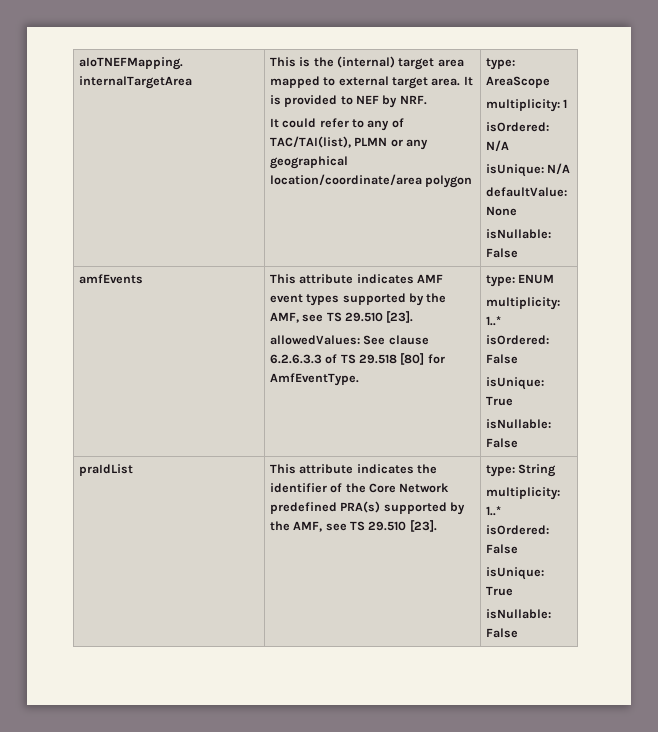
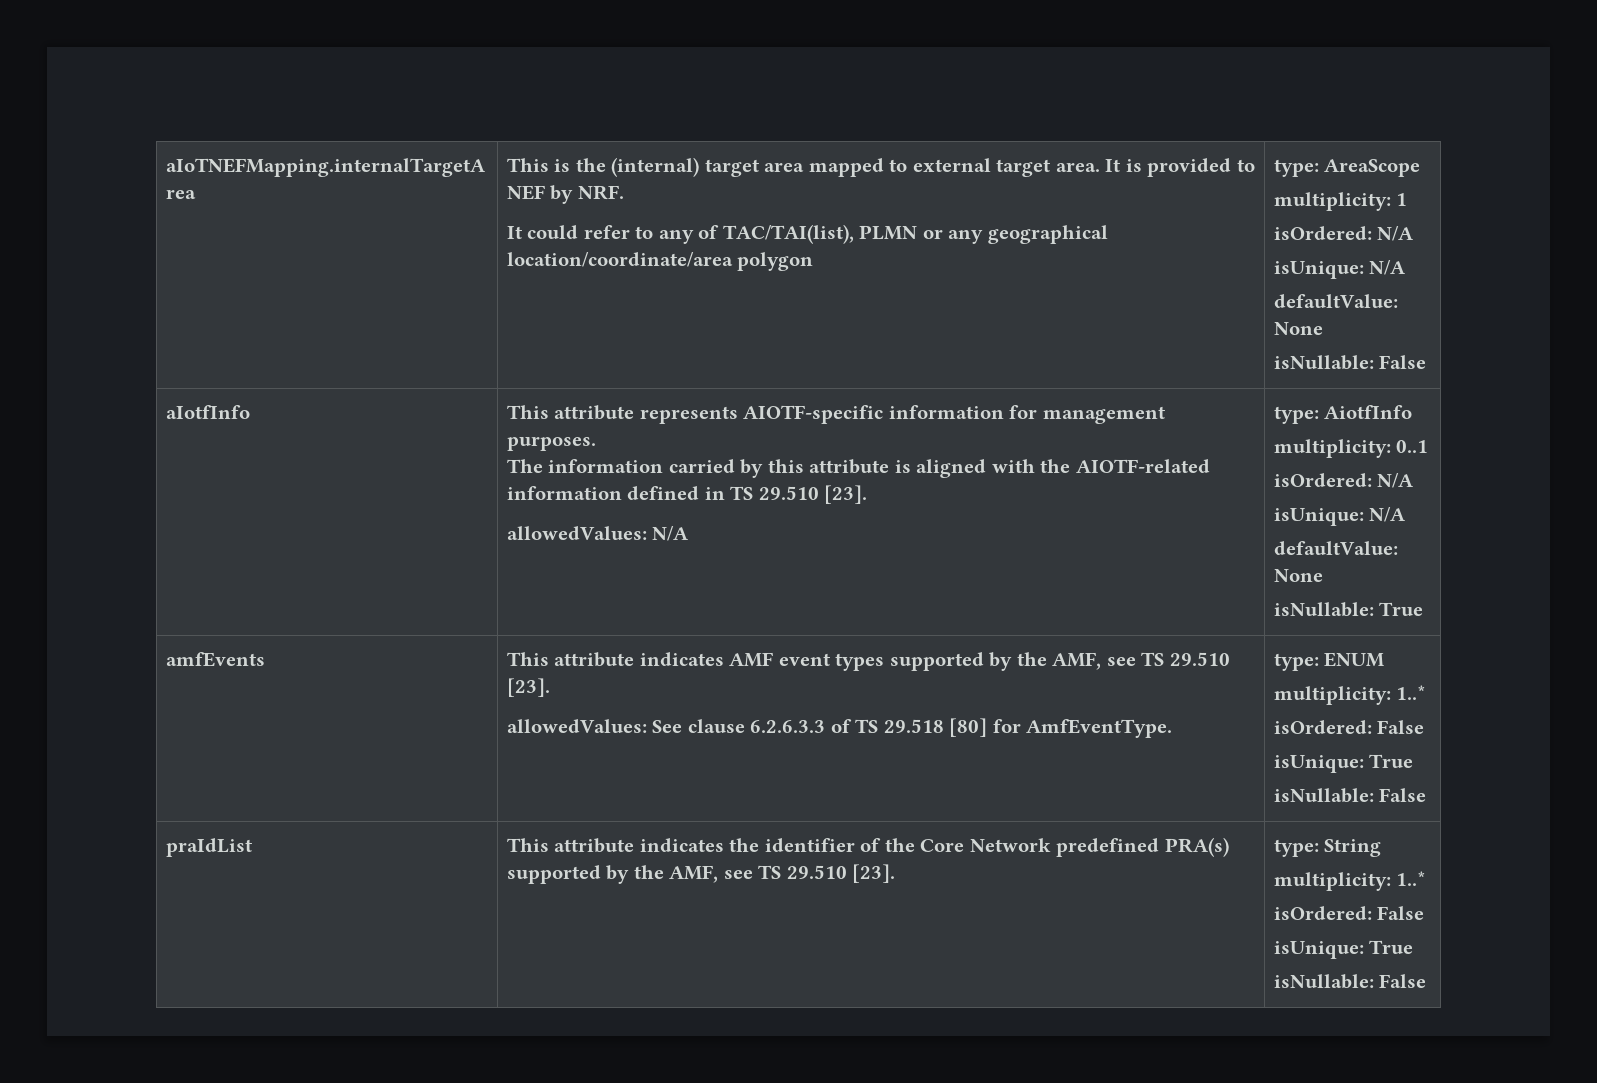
+ aIotfInfo | This attribute represents AIOTF-specific information for management purposes.
+ The information carried by this attribute is aligned with the AIOTF-related information defined in TS 29.510 [23].
+ allowedValues: N/A | type: AiotfInfo
+ multiplicity: 0..1
+ isOrdered: N/A
+ isUnique: N/A
+ defaultValue: None
+ isNullable: True

